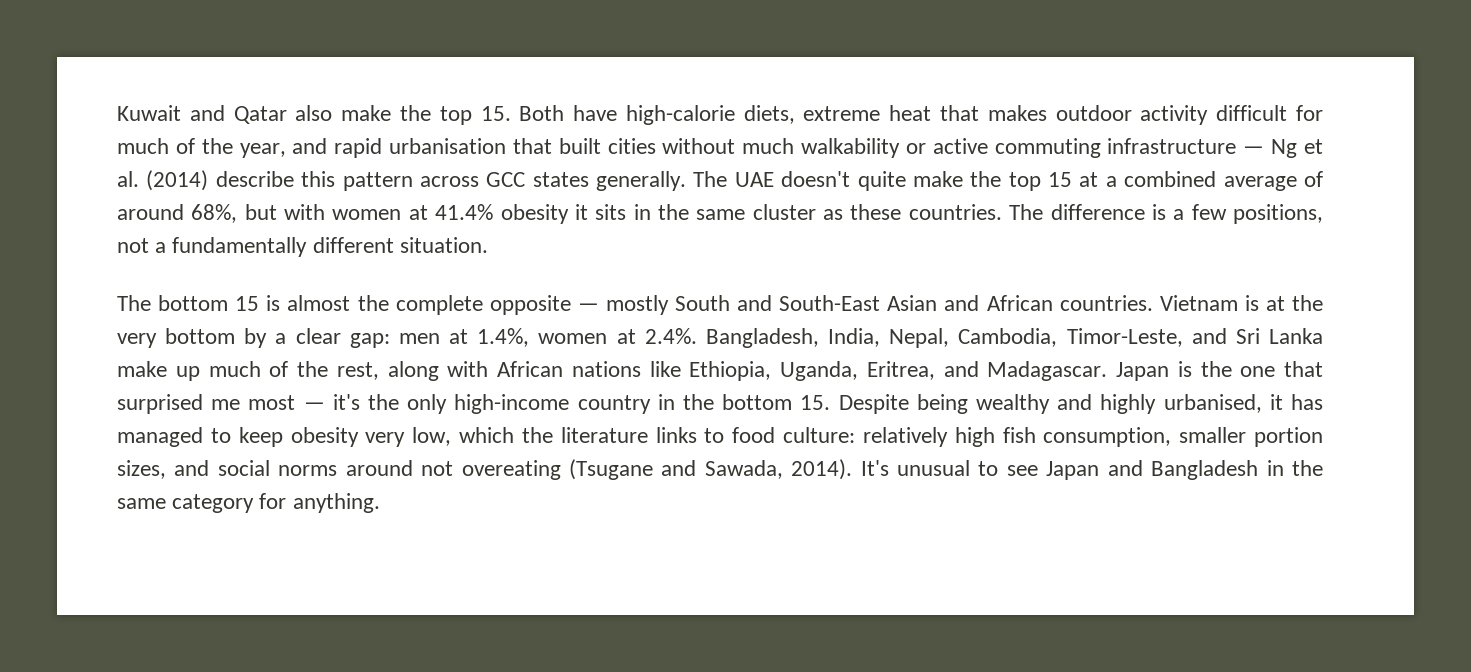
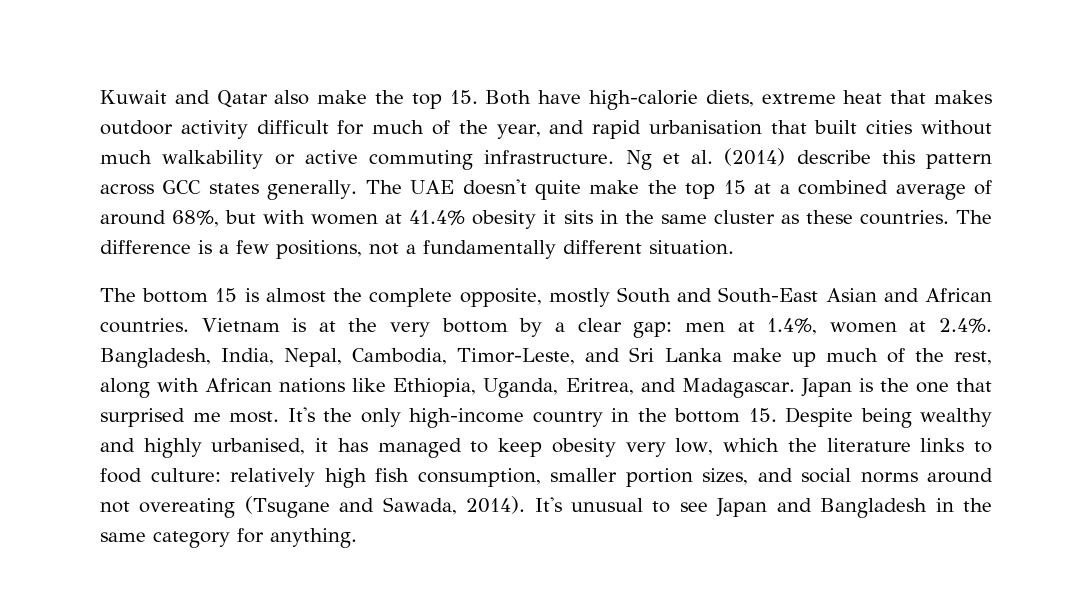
- Kuwait and Qatar also make the top 15. Both have high-calorie diets, extreme heat that makes outdoor activity difficult for much of the year, and rapid urbanisation that built cities without much walkability or active commuting infrastructure — Ng et al. (2014) describe this pattern across GCC states generally.
+ Kuwait and Qatar also make the top 15. Both have high-calorie diets, extreme heat that makes outdoor activity difficult for much of the year, and rapid urbanisation that built cities without much walkability or active commuting infrastructure. Ng et al. (2014) describe this pattern across GCC states generally.
- The bottom 15 is almost the complete opposite — mostly South and South-East Asian and African countries.
+ The bottom 15 is almost the complete opposite, mostly South and South-East Asian and African countries.
- Japan is the one that surprised me most — it's the only high-income country in the bottom 15. Despite being wealthy and highly urbanised, it has managed to keep obesity very low, which the literature links to food culture: relatively high fish consumption, smaller portion sizes, and social norms around not overeating (Tsugane and Sawada, 2014).
+ Japan is the one that surprised me most. It's the only high-income country in the bottom 15. Despite being wealthy and highly urbanised, it has managed to keep obesity very low, which the literature links to food culture: relatively high fish consumption, smaller portion sizes, and social norms around not overeating (Tsugane and Sawada, 2014).

